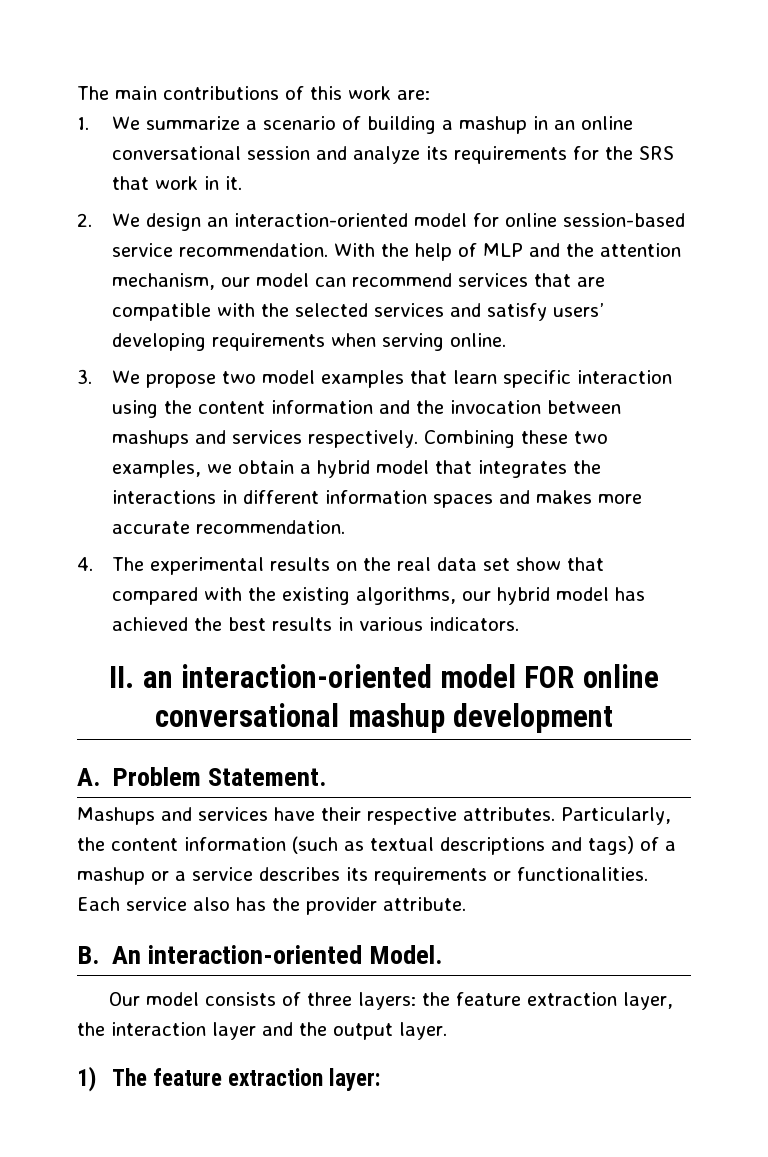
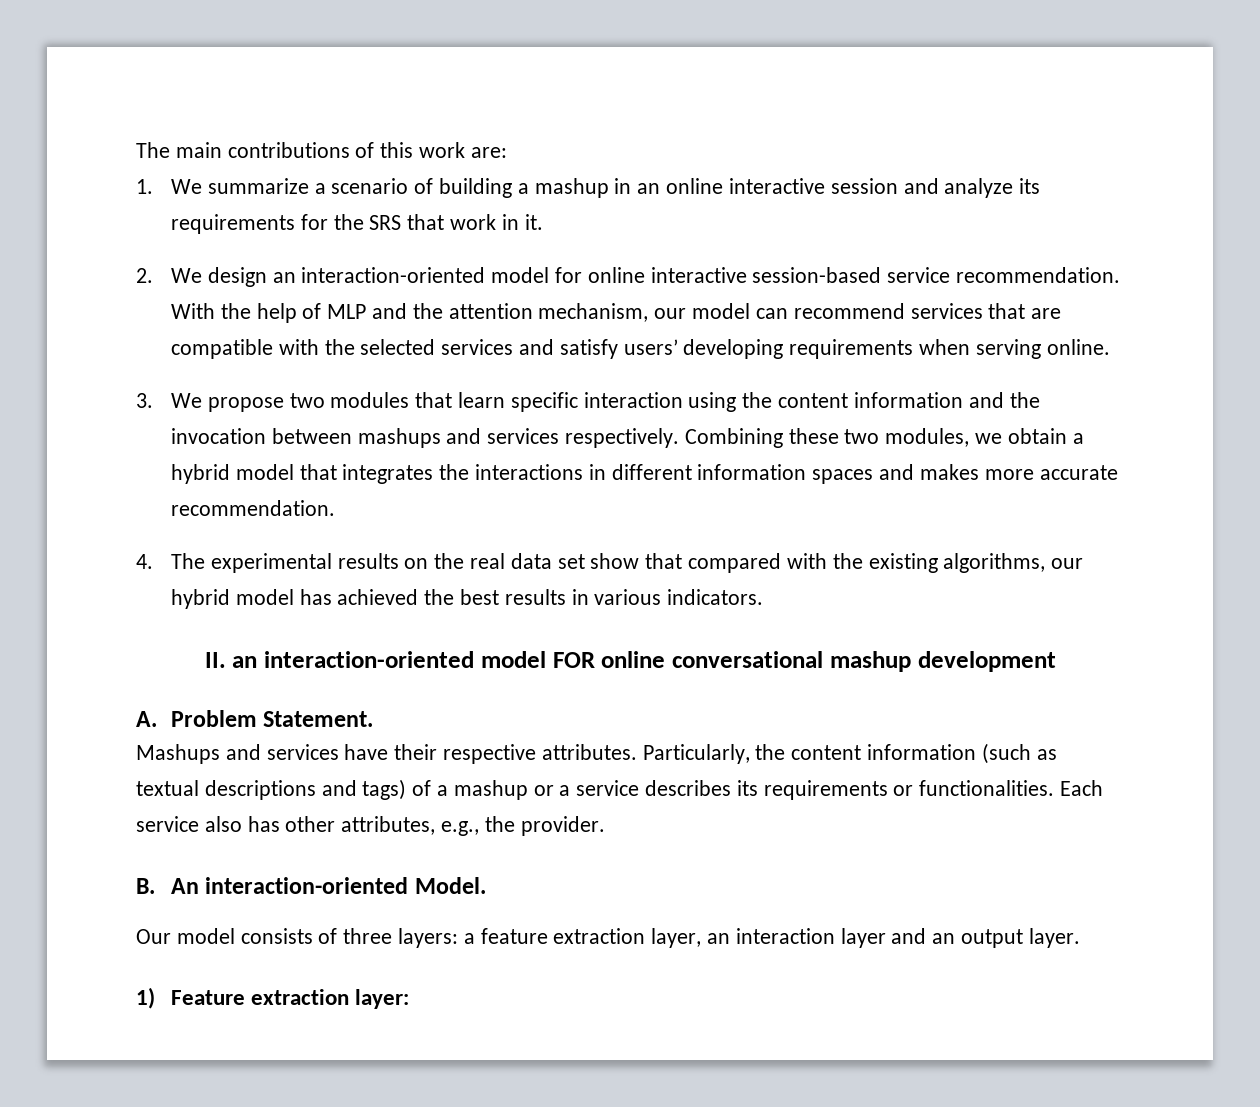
- 1. We summarize a scenario of building a mashup in an online conversational session and analyze its requirements for the SRS that work in it.
+ 1. We summarize a scenario of building a mashup in an online interactive session and analyze its requirements for the SRS that work in it.
- 2. We design an interaction-oriented model for online session-based service recommendation.
+ 2. We design an interaction-oriented model for online interactive session-based service recommendation.
- 3. We propose two model examples that learn specific interaction using the content information and the invocation between mashups and services respectively.
+ 3. We propose two modules that learn specific interaction using the content information and the invocation between mashups and services respectively.
- Combining these two examples, we obtain a hybrid model that integrates the interactions in different information spaces and makes more accurate recommendation.
+ Combining these two modules, we obtain a hybrid model that integrates the interactions in different information spaces and makes more accurate recommendation.
- Each service also has the provider attribute.
+ Each service also has other attributes, e.g., the provider.
- Our model consists of three layers: the feature extraction layer, the interaction layer and the output layer.
+ Our model consists of three layers: a feature extraction layer, an interaction layer and an output layer.
- 1) The feature extraction layer:
+ 1) Feature extraction layer:

